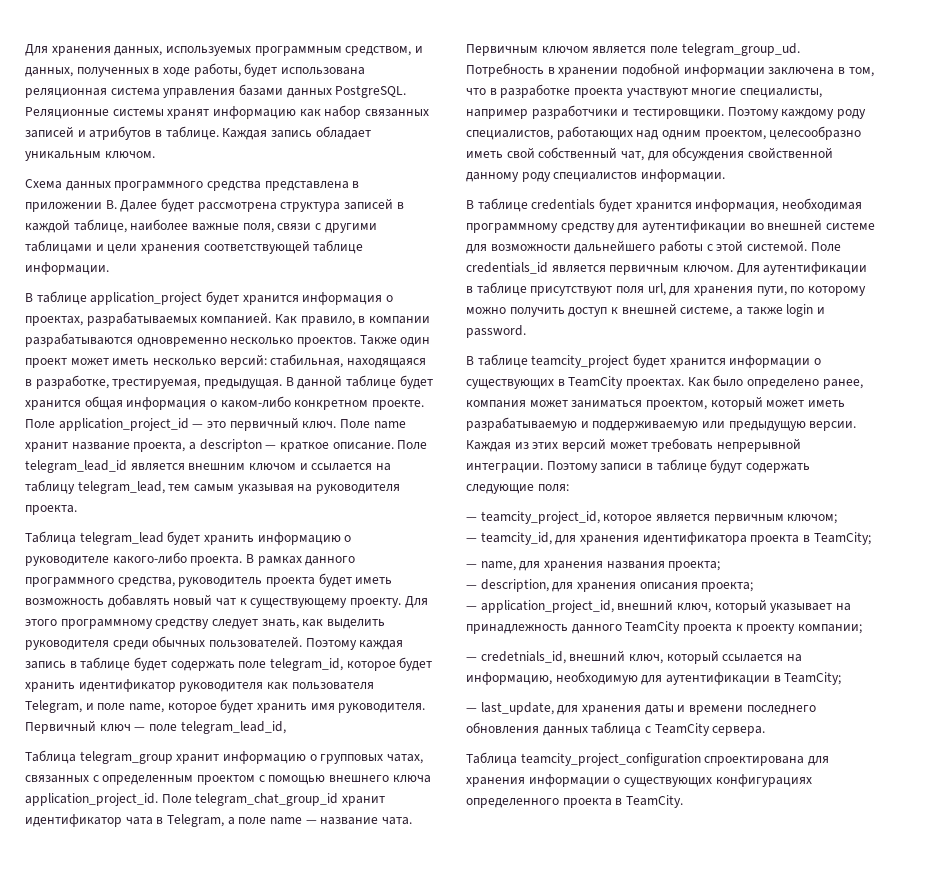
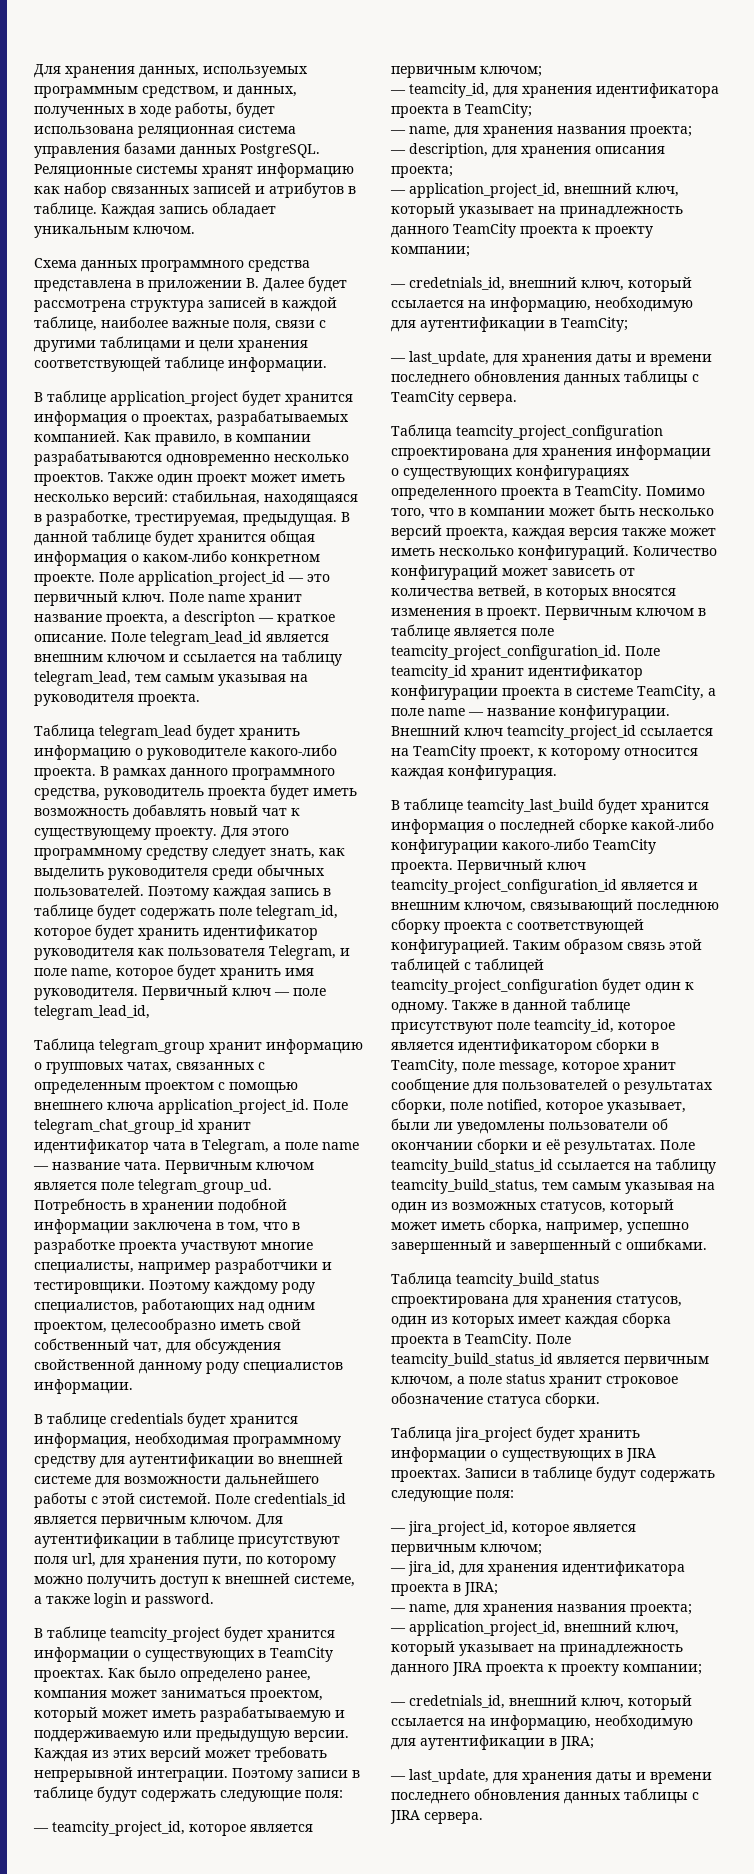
- — last_update, для хранения даты и времени последнего обновления данных таблица с TeamCity сервера.
+ — last_update, для хранения даты и времени последнего обновления данных таблицы с TeamCity сервера.
+ Помимо того, что в компании может быть несколько версий проекта, каждая версия также может иметь несколько конфигураций. Количество конфигураций может зависеть от количества ветвей, в которых вносятся изменения в проект. Первичным ключом в таблице является поле teamcity_project_configuration_id. Поле teamcity_id хранит идентификатор конфигурации проекта в системе TeamCity, а поле name — название конфигурации. Внешний ключ teamcity_project_id ссылается на TeamCity проект, к которому относится каждая конфигурация.
+ В таблице teamcity_last_build будет хранится информация о последней сборке какой-либо конфигурации какого-либо TeamCity проекта. Первичный ключ teamcity_project_configuration_id является и внешним ключом, связывающий последнюю сборку проекта с соответствующей конфигурацией. Таким образом связь этой таблицей с таблицей teamcity_project_configuration будет один к одному. Также в данной таблице присутствуют поле teamcity_id, которое является идентификатором сборки в TeamCity, поле message, которое хранит сообщение для пользователей о результатах сборки, поле notified, которое указывает, были ли уведомлены пользователи об окончании сборки и её результатах. Поле teamcity_build_status_id ссылается на таблицу teamcity_build_status, тем самым указывая на один из возможных статусов, который может иметь сборка, например, успешно завершенный и завершенный с ошибками.
+ Таблица teamcity_build_status спроектирована для хранения статусов, один из которых имеет каждая сборка проекта в TeamCity. Поле teamcity_build_status_id является первичным ключом, а поле status хранит строковое обозначение статуса сборки.
+ Таблица jira_project будет хранить информации о существующих в JIRA проектах. Записи в таблице будут содержать следующие поля:
+ — jira_project_id, которое является первичным ключом;
+ — jira_id, для хранения идентификатора проекта в JIRA;
+ — name, для хранения названия проекта;
+ — application_project_id, внешний ключ, который указывает на принадлежность данного JIRA проекта к проекту компании;
+ — credetnials_id, внешний ключ, который ссылается на информацию, необходимую для аутентификации в JIRA;
+ — last_update, для хранения даты и времени последнего обновления данных таблицы с JIRA сервера.

